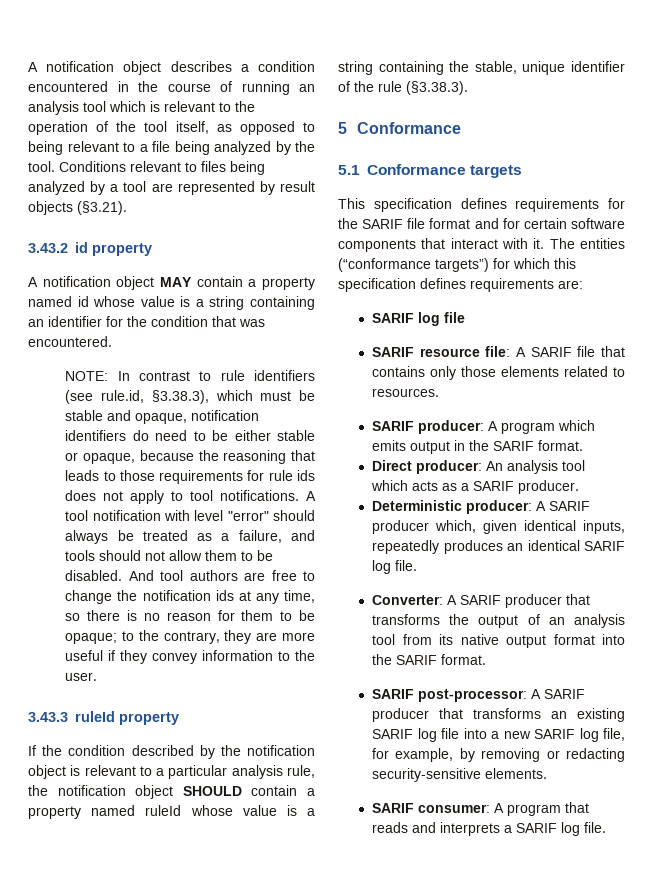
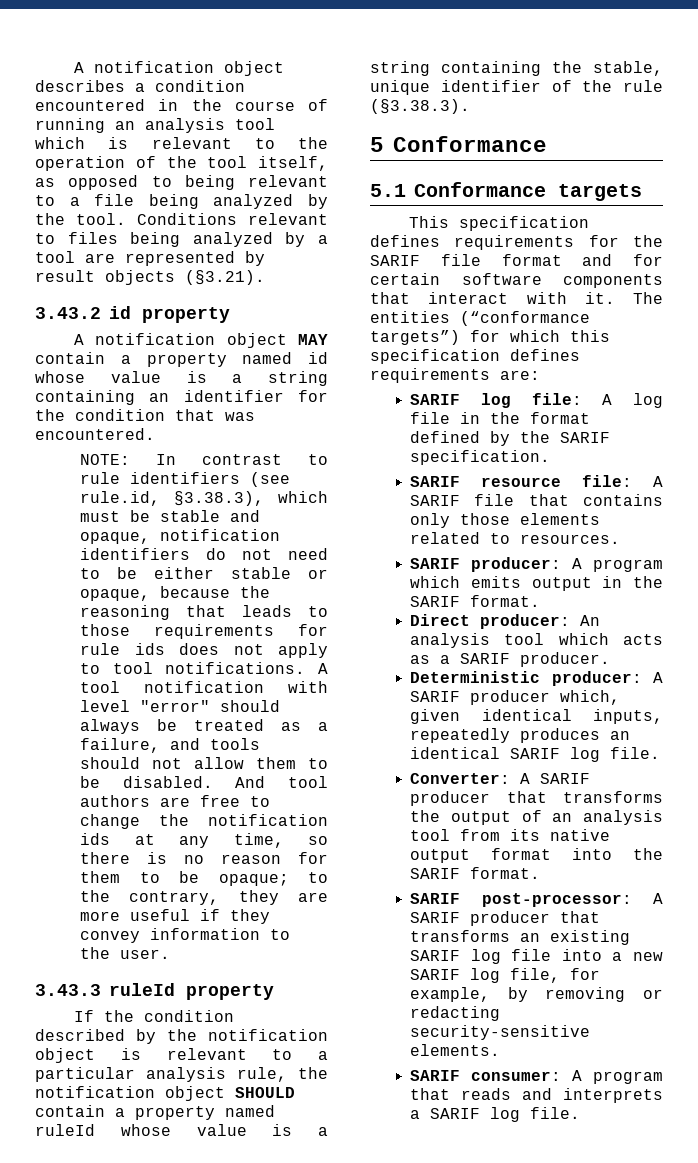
- NOTE: In contrast to rule identifiers (see rule.id, §3.38.3), which must be stable and opaque, notification identifiers do need to be either stable or opaque, because the reasoning that leads to those requirements for rule ids does not apply to tool notifications.
+ NOTE: In contrast to rule identifiers (see rule.id, §3.38.3), which must be stable and opaque, notification identifiers do not need to be either stable or opaque, because the reasoning that leads to those requirements for rule ids does not apply to tool notifications.
  The entities (“conformance targets”) for which this specification defines requirements are:
- SARIF log file
+ SARIF log file: A log file in the format defined by the SARIF specification.

